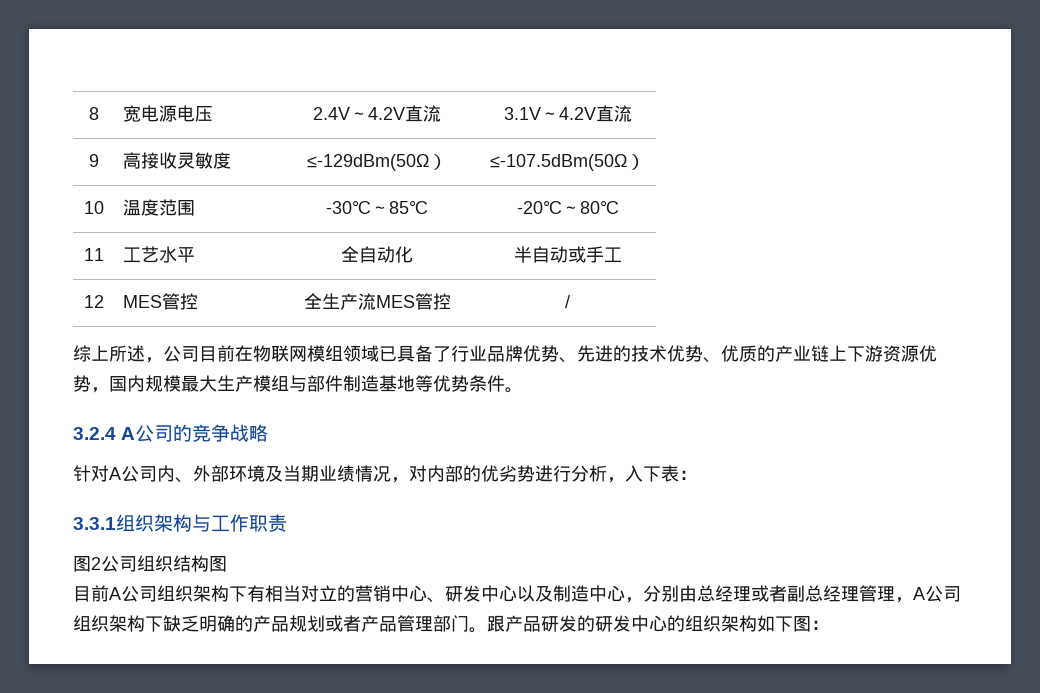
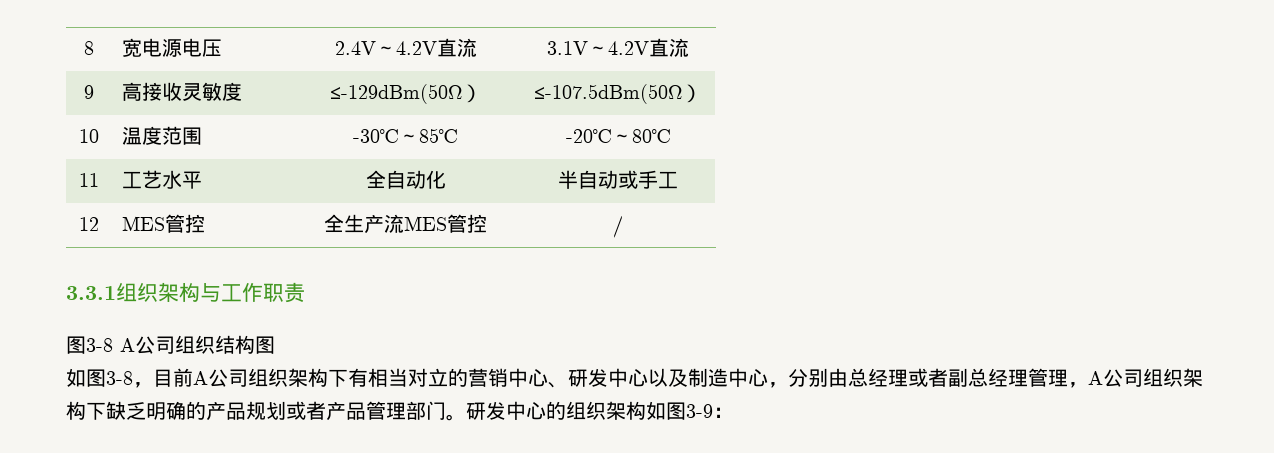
- 综上所述，公司目前在物联网模组领域已具备了行业品牌优势、先进的技术优势、优质的产业链上下游资源优势，国内规模最大生产模组与部件制造基地等优势条件。
- 3.2.4 A公司的竞争战略
- 针对A公司内、外部环境及当期业绩情况，对内部的优劣势进行分析，入下表：
- 图2公司组织结构图
+ 图3-8 A公司组织结构图
- 目前A公司组织架构下有相当对立的营销中心、研发中心以及制造中心，分别由总经理或者副总经理管理，A公司组织架构下缺乏明确的产品规划或者产品管理部门。
+ 如图3-8，目前A公司组织架构下有相当对立的营销中心、研发中心以及制造中心，分别由总经理或者副总经理管理，A公司组织架构下缺乏明确的产品规划或者产品管理部门。
- 跟产品研发的研发中心的组织架构如下图：
+ 研发中心的组织架构如图3-9：

